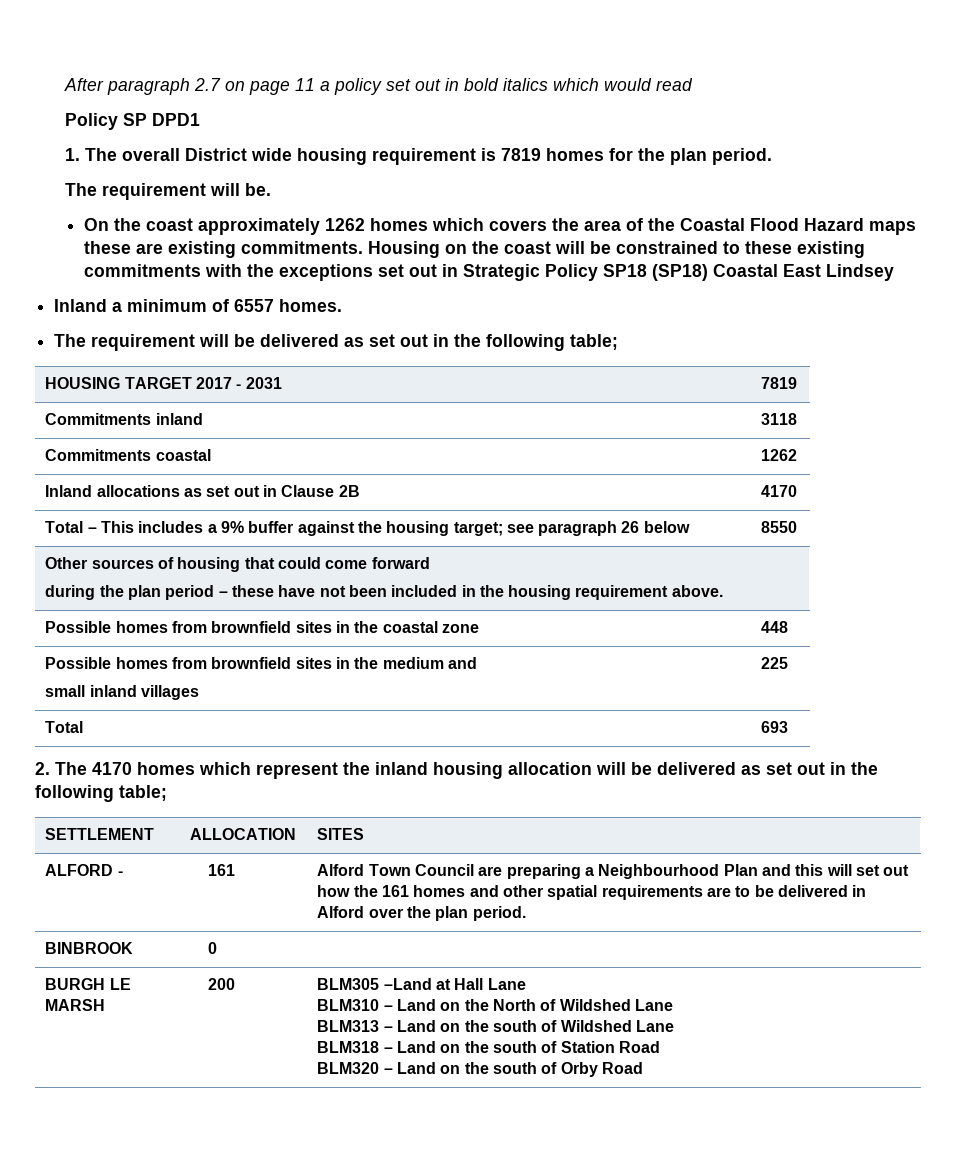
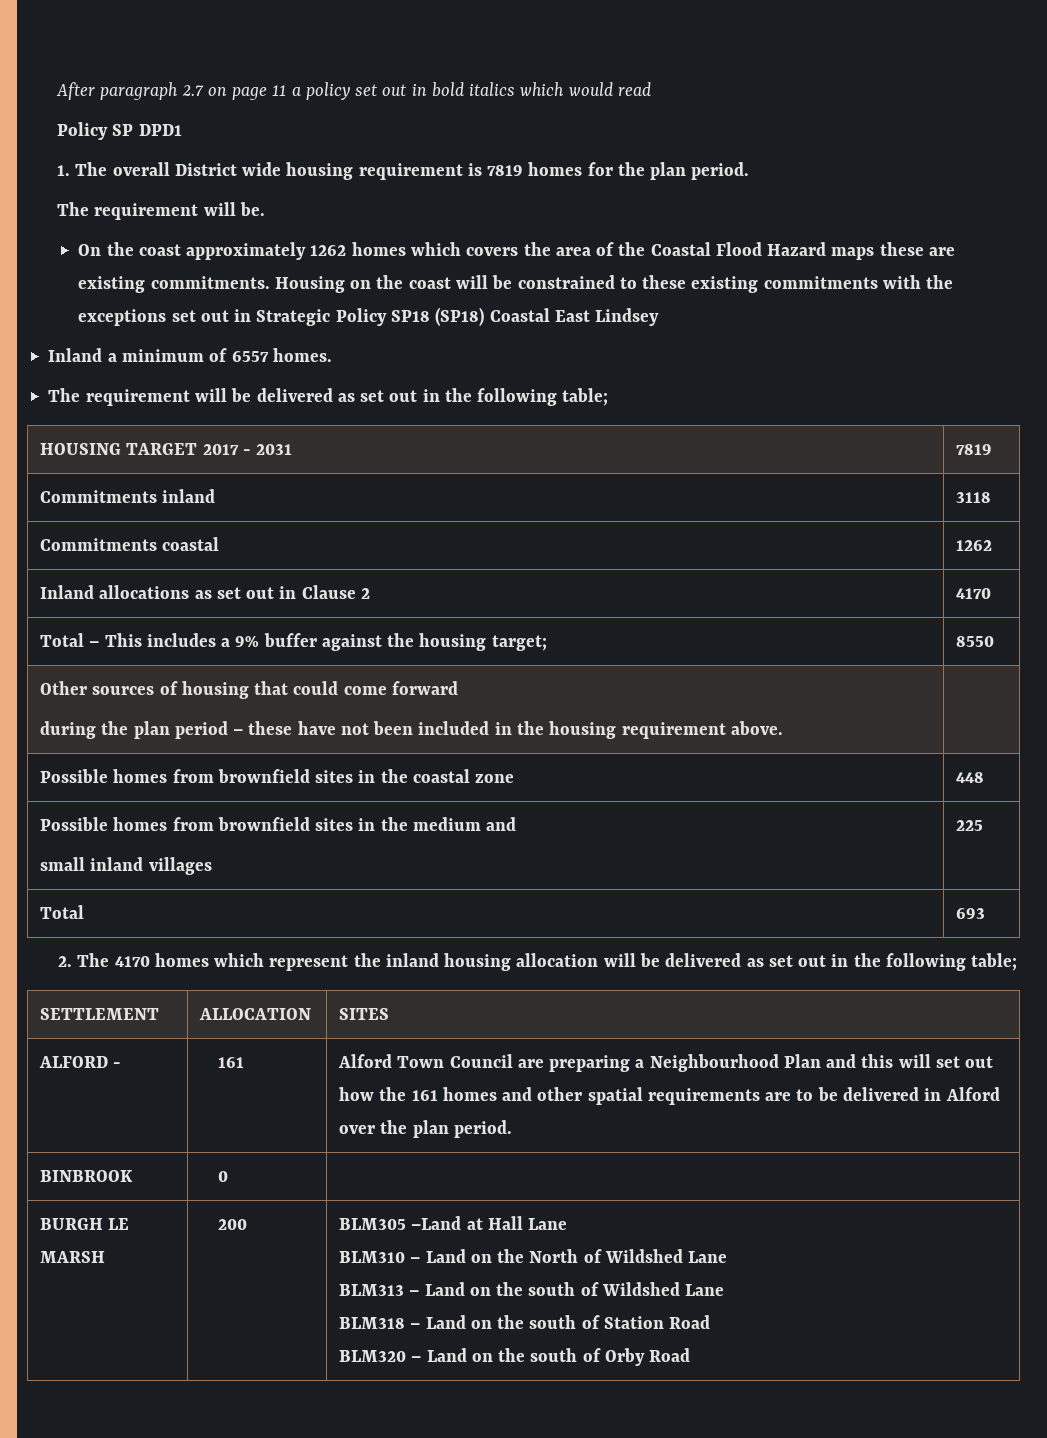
- Inland allocations as set out in Clause 2B | 4170
+ Inland allocations as set out in Clause 2 | 4170
- Total – This includes a 9% buffer against the housing target; see paragraph 26 below | 8550
+ Total – This includes a 9% buffer against the housing target; | 8550

